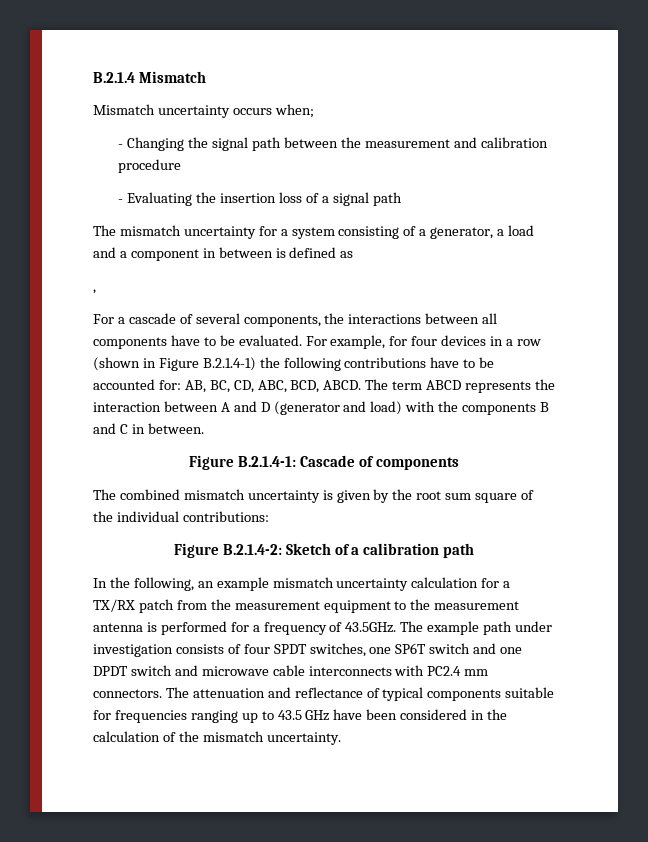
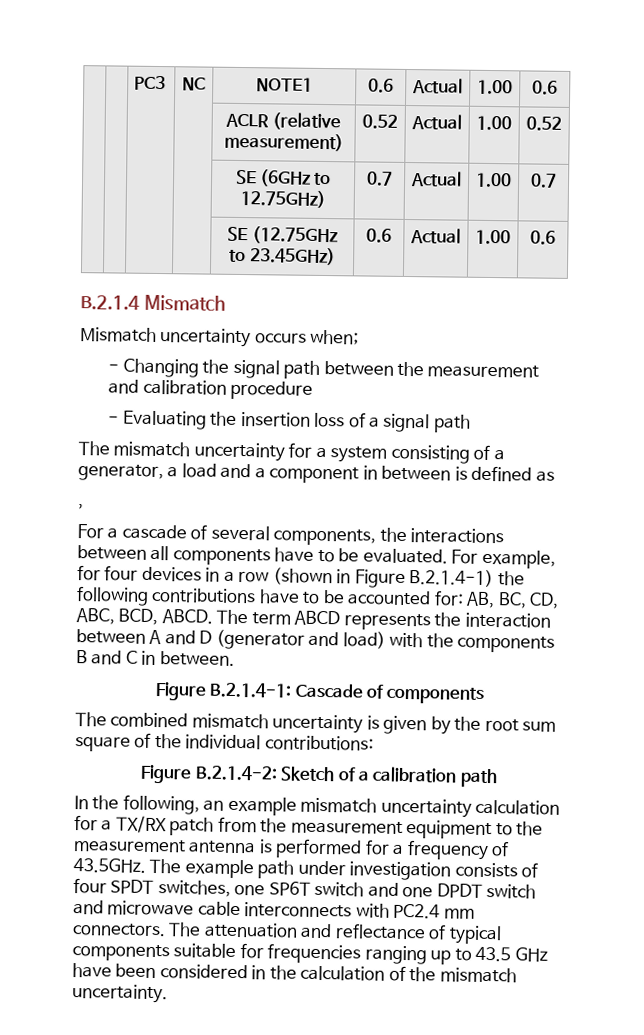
+ | | PC3 | NC | NOTE1 | 0.6 | Actual | 1.00 | 0.6
+ | | | | ACLR (relative measurement) | 0.52 | Actual | 1.00 | 0.52
+ | | | | SE (6GHz to 12.75GHz) | 0.7 | Actual | 1.00 | 0.7
+ | | | | SE (12.75GHz to 23.45GHz) | 0.6 | Actual | 1.00 | 0.6

